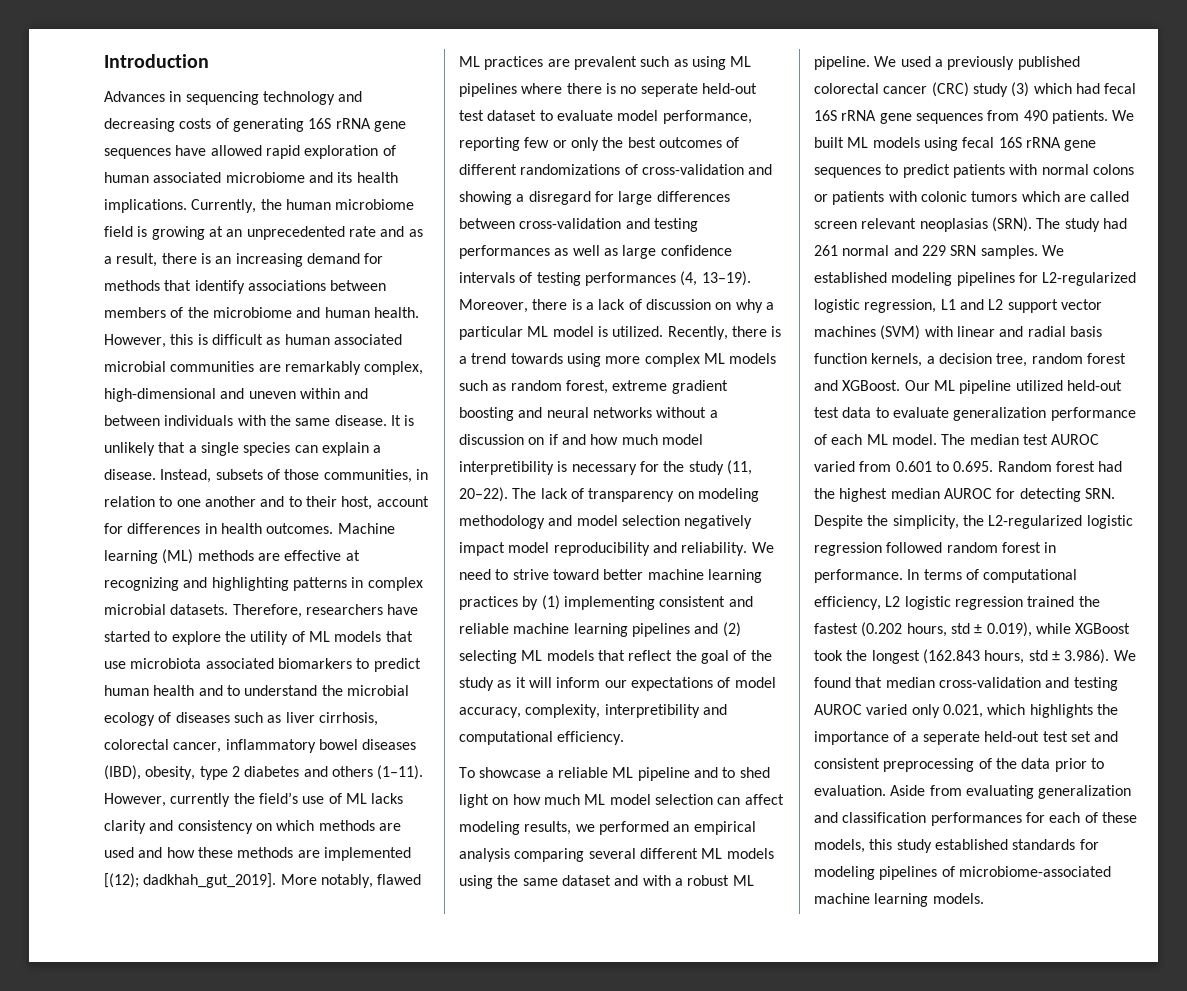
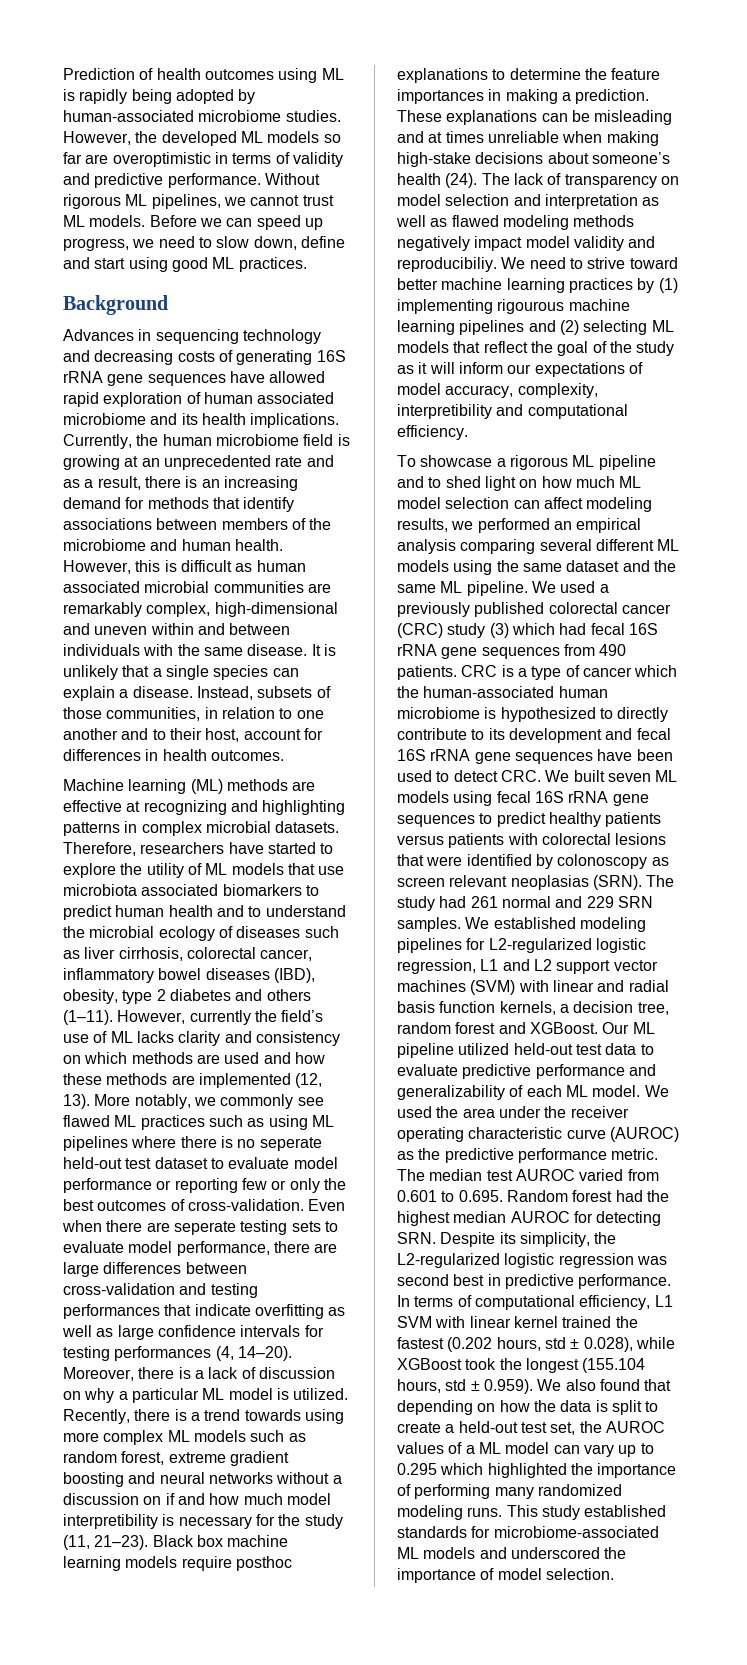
- Introduction
+ Prediction of health outcomes using ML is rapidly being adopted by human-associated microbiome studies. However, the developed ML models so far are overoptimistic in terms of validity and predictive performance. Without rigorous ML pipelines, we cannot trust ML models. Before we can speed up progress, we need to slow down, define and start using good ML practices.
+ Background
- Instead, subsets of those communities, in relation to one another and to their host, account for differences in health outcomes. Machine learning (ML) methods are effective at recognizing and highlighting patterns in complex microbial datasets.
+ Instead, subsets of those communities, in relation to one another and to their host, account for differences in health outcomes.
+ Machine learning (ML) methods are effective at recognizing and highlighting patterns in complex microbial datasets.
- However, currently the field’s use of ML lacks clarity and consistency on which methods are used and how these methods are implemented [(12); dadkhah_gut_2019]. More notably, flawed ML practices are prevalent such as using ML pipelines where there is no seperate held-out test dataset to evaluate model performance, reporting few or only the best outcomes of different randomizations of cross-validation and showing a disregard for large differences between cross-validation and testing performances as well as large confidence intervals of testing performances (4, 13–19).
+ However, currently the field’s use of ML lacks clarity and consistency on which methods are used and how these methods are implemented (12, 13). More notably, we commonly see flawed ML practices such as using ML pipelines where there is no seperate held-out test dataset to evaluate model performance or reporting few or only the best outcomes of cross-validation. Even when there are seperate testing sets to evaluate model performance, there are large differences between cross-validation and testing performances that indicate overfitting as well as large confidence intervals for testing performances (4, 14–20).
- Recently, there is a trend towards using more complex ML models such as random forest, extreme gradient boosting and neural networks without a discussion on if and how much model interpretibility is necessary for the study (11, 20–22).
+ Recently, there is a trend towards using more complex ML models such as random forest, extreme gradient boosting and neural networks without a discussion on if and how much model interpretibility is necessary for the study (11, 21–23). Black box machine learning models require posthoc explanations to determine the feature importances in making a prediction. These explanations can be misleading and at times unreliable when making high-stake decisions about someone’s health (24).
- The lack of transparency on modeling methodology and model selection negatively impact model reproducibility and reliability.
+ The lack of transparency on model selection and interpretation as well as flawed modeling methods negatively impact model validity and reproducibiliy.
- We need to strive toward better machine learning practices by (1) implementing consistent and reliable machine learning pipelines and (2) selecting ML models that reflect the goal of the study as it will inform our expectations of model accuracy, complexity, interpretibility and computational efficiency.
+ We need to strive toward better machine learning practices by (1) implementing rigourous machine learning pipelines and (2) selecting ML models that reflect the goal of the study as it will inform our expectations of model accuracy, complexity, interpretibility and computational efficiency.
- To showcase a reliable ML pipeline and to shed light on how much ML model selection can affect modeling results, we performed an empirical analysis comparing several different ML models using the same dataset and with a robust ML pipeline.
+ To showcase a rigorous ML pipeline and to shed light on how much ML model selection can affect modeling results, we performed an empirical analysis comparing several different ML models using the same dataset and the same ML pipeline.
- We built ML models using fecal 16S rRNA gene sequences to predict patients with normal colons or patients with colonic tumors which are called screen relevant neoplasias (SRN).
+ CRC is a type of cancer which the human-associated human microbiome is hypothesized to directly contribute to its development and fecal 16S rRNA gene sequences have been used to detect CRC. We built seven ML models using fecal 16S rRNA gene sequences to predict healthy patients versus patients with colorectal lesions that were identified by colonoscopy as screen relevant neoplasias (SRN).
- Our ML pipeline utilized held-out test data to evaluate generalization performance of each ML model.
+ Our ML pipeline utilized held-out test data to evaluate predictive performance and generalizability of each ML model. We used the area under the receiver operating characteristic curve (AUROC) as the predictive performance metric.
- The median test AUROC varied from 0.601 to 0.695. Random forest had the highest median AUROC for detecting SRN. Despite the simplicity, the L2-regularized logistic regression followed random forest in performance.
+ The median test AUROC varied from 0.601 to 0.695. Random forest had the highest median AUROC for detecting SRN. Despite its simplicity, the L2-regularized logistic regression was second best in predictive performance.
- In terms of computational efficiency, L2 logistic regression trained the fastest (0.202 hours, std ± 0.019), while XGBoost took the longest (162.843 hours, std ± 3.986). We found that median cross-validation and testing AUROC varied only 0.021, which highlights the importance of a seperate held-out test set and consistent preprocessing of the data prior to evaluation. Aside from evaluating generalization and classification performances for each of these models, this study established standards for modeling pipelines of microbiome-associated machine learning models.
+ In terms of computational efficiency, L1 SVM with linear kernel trained the fastest (0.202 hours, std ± 0.028), while XGBoost took the longest (155.104 hours, std ± 0.959). We also found that depending on how the data is split to create a held-out test set, the AUROC values of a ML model can vary up to 0.295 which highlighted the importance of performing many randomized modeling runs. This study established standards for microbiome-associated ML models and underscored the importance of model selection.

